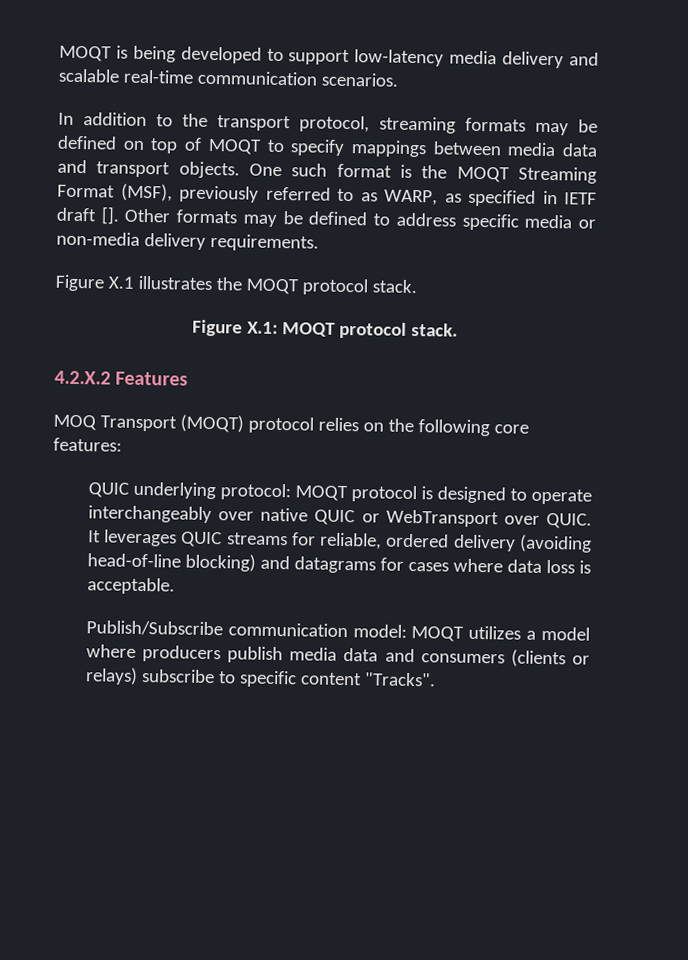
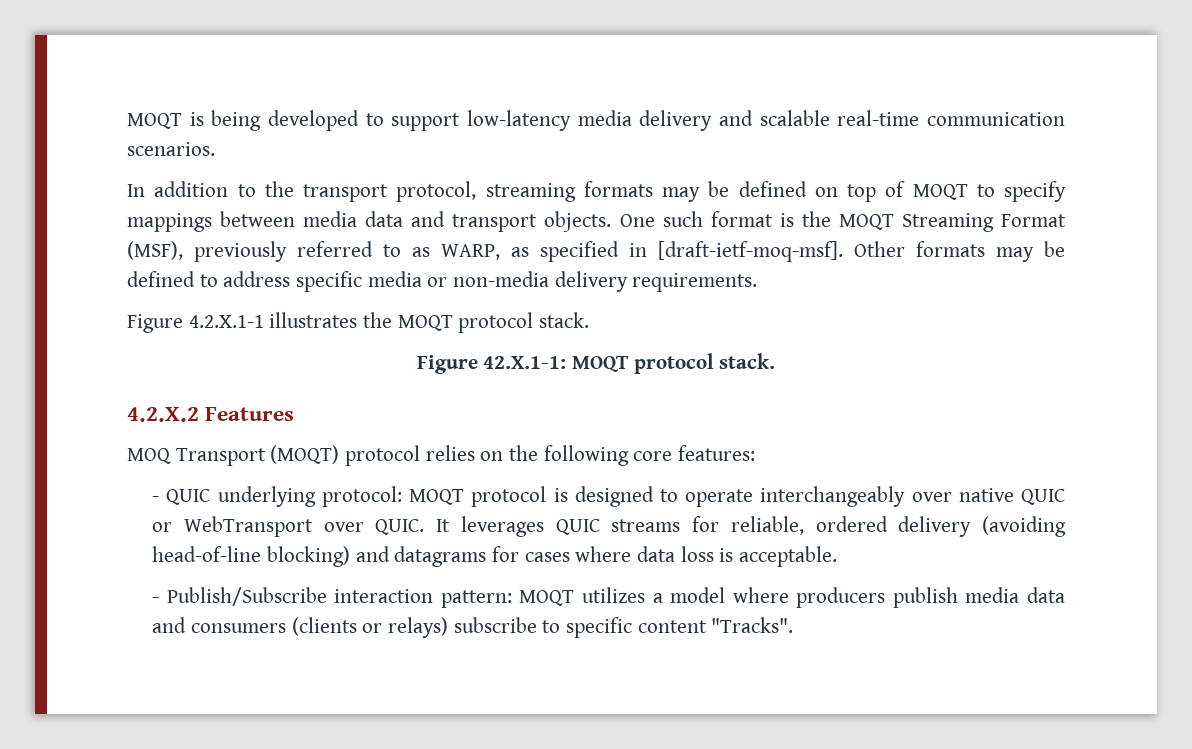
- One such format is the MOQT Streaming Format (MSF), previously referred to as WARP, as specified in IETF draft [].
+ One such format is the MOQT Streaming Format (MSF), previously referred to as WARP, as specified in [draft-ietf-moq-msf].
- Figure X.1 illustrates the MOQT protocol stack.
+ Figure 4.2.X.1-1 illustrates the MOQT protocol stack.
- Figure X.1: MOQT protocol stack.
+ Figure 42.X.1-1: MOQT protocol stack.
- QUIC underlying protocol: MOQT protocol is designed to operate interchangeably over native QUIC or WebTransport over QUIC.
+ - QUIC underlying protocol: MOQT protocol is designed to operate interchangeably over native QUIC or WebTransport over QUIC.
- Publish/Subscribe communication model: MOQT utilizes a model where producers publish media data and consumers (clients or relays) subscribe to specific content "Tracks".
+ - Publish/Subscribe interaction pattern: MOQT utilizes a model where producers publish media data and consumers (clients or relays) subscribe to specific content "Tracks".

